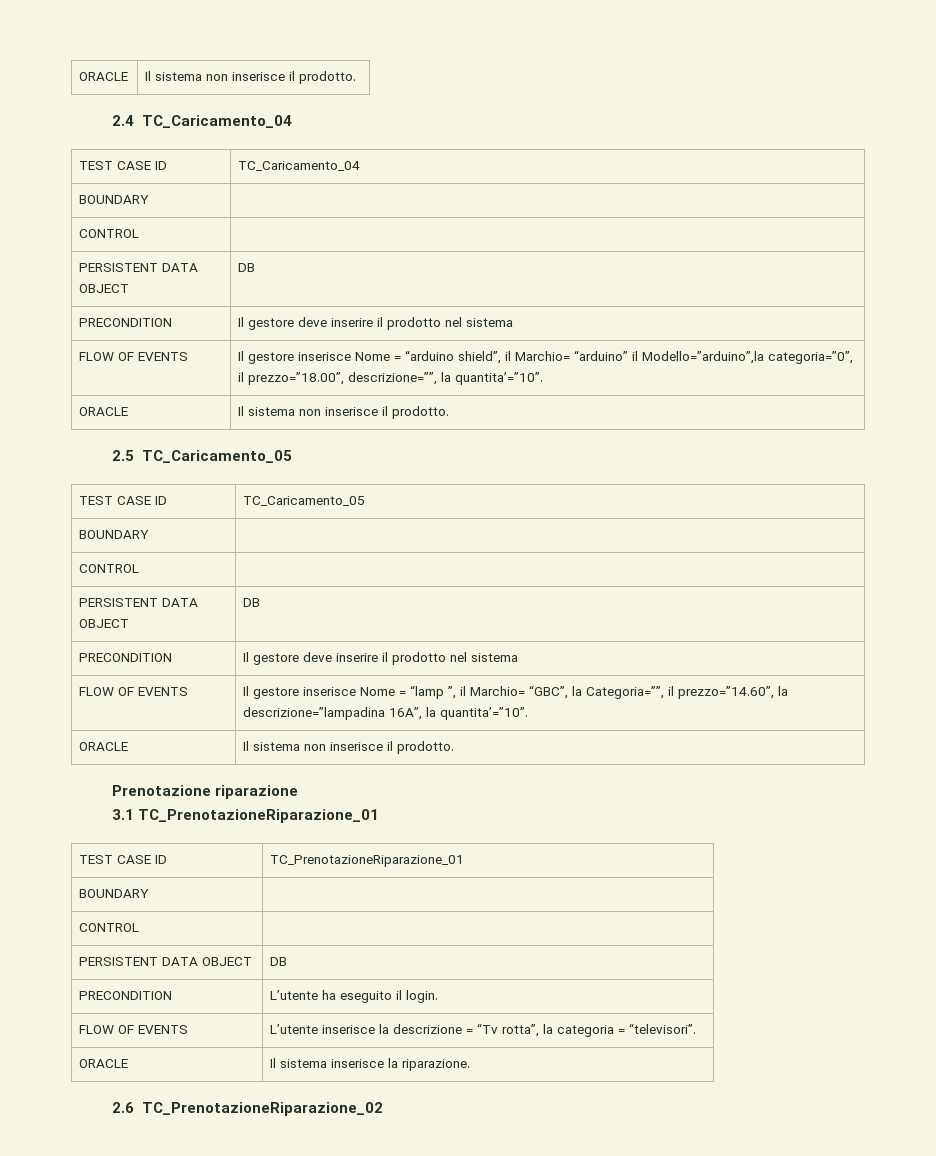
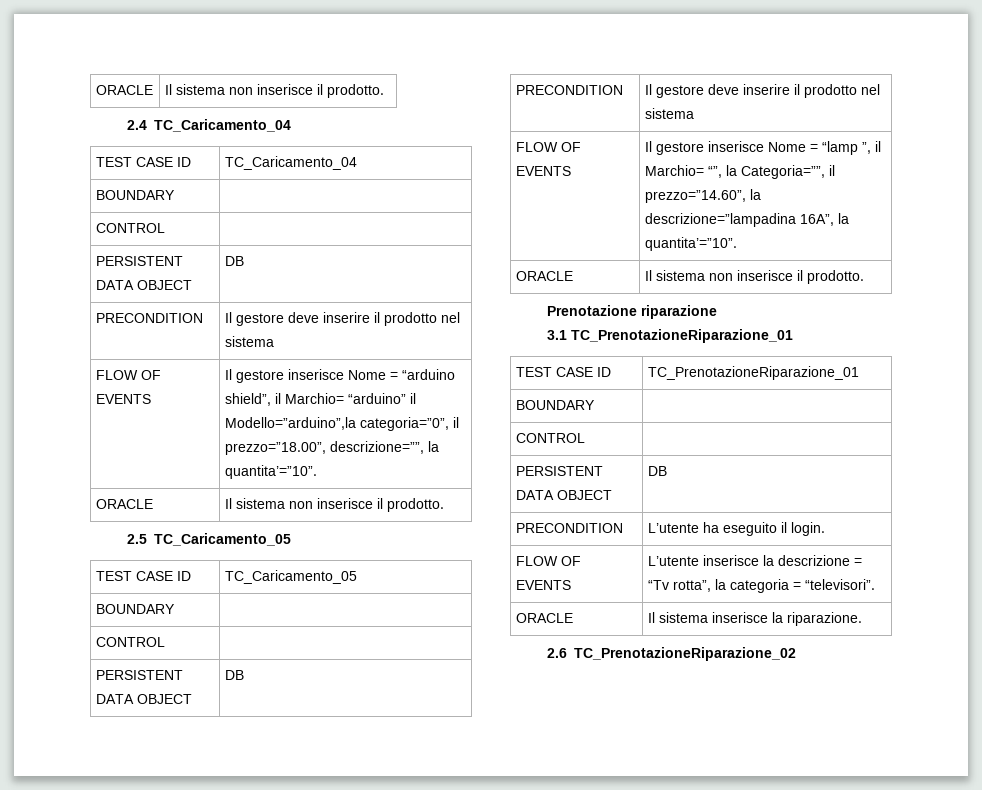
- FLOW OF EVENTS | Il gestore inserisce Nome = “lamp ”, il Marchio= “GBC”, la Categoria=””, il prezzo=”14.60”, la descrizione=”lampadina 16A”, la quantita’=”10”.
+ FLOW OF EVENTS | Il gestore inserisce Nome = “lamp ”, il Marchio= “”, la Categoria=””, il prezzo=”14.60”, la descrizione=”lampadina 16A”, la quantita’=”10”.

